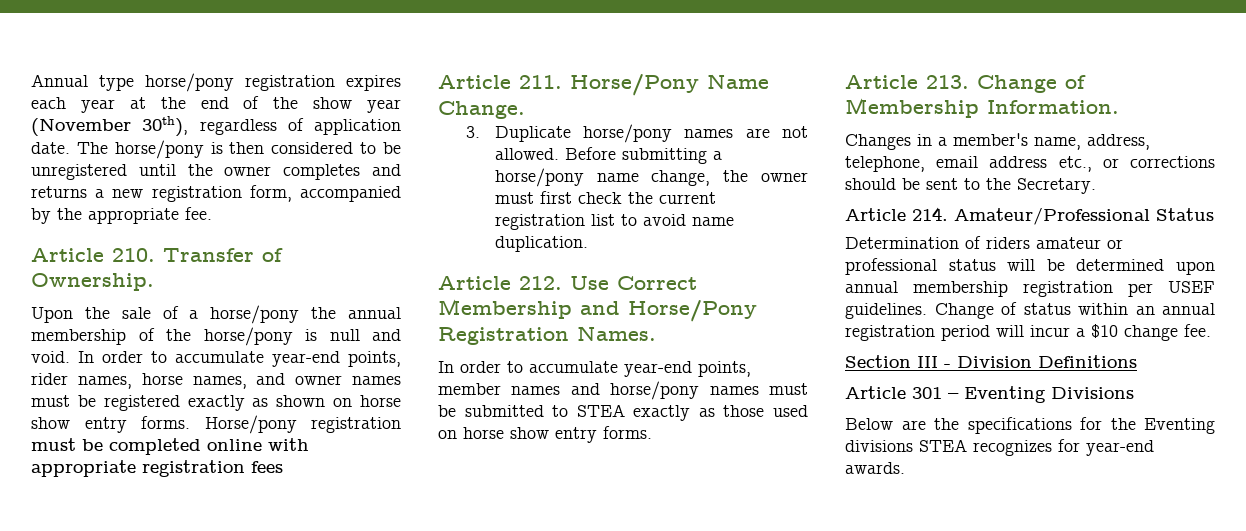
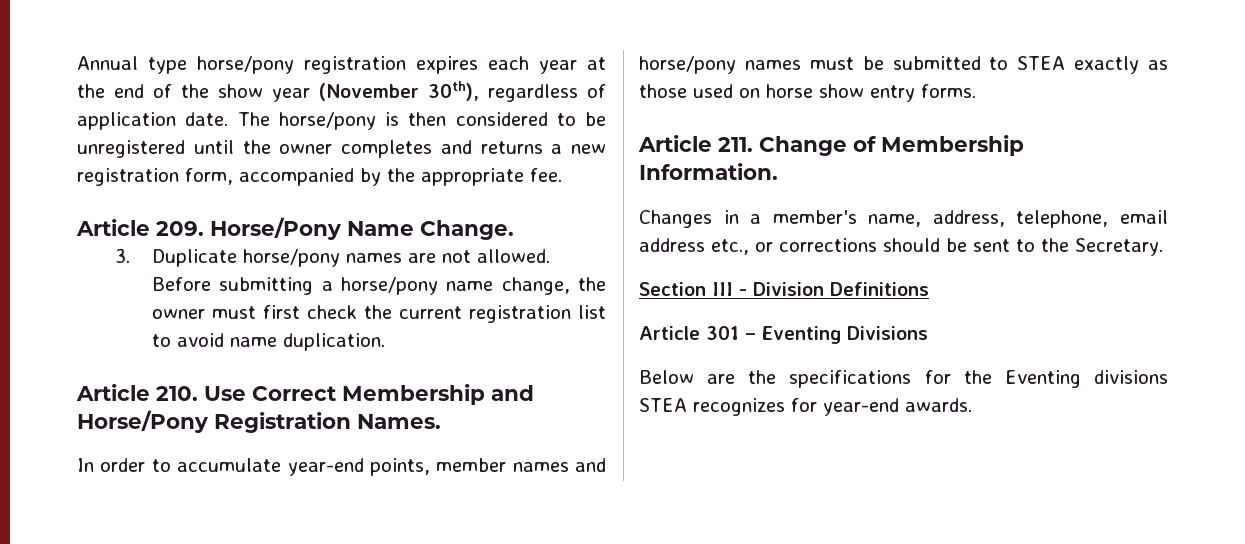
- Article 210. Transfer of Ownership.
- Upon the sale of a horse/pony the annual membership of the horse/pony is null and void. In order to accumulate year-end points, rider names, horse names, and owner names must be registered exactly as shown on horse show entry forms. Horse/pony registration must be completed online with appropriate registration fees
- Article 211. Horse/Pony Name Change.
+ Article 209. Horse/Pony Name Change.
- Article 212. Use Correct Membership and Horse/Pony Registration Names.
+ Article 210. Use Correct Membership and Horse/Pony Registration Names.
- Article 213. Change of Membership Information.
+ Article 211. Change of Membership Information.
- Article 214. Amateur/Professional Status
- Determination of riders amateur or professional status will be determined upon annual membership registration per USEF guidelines. Change of status within an annual registration period will incur a $10 change fee.

